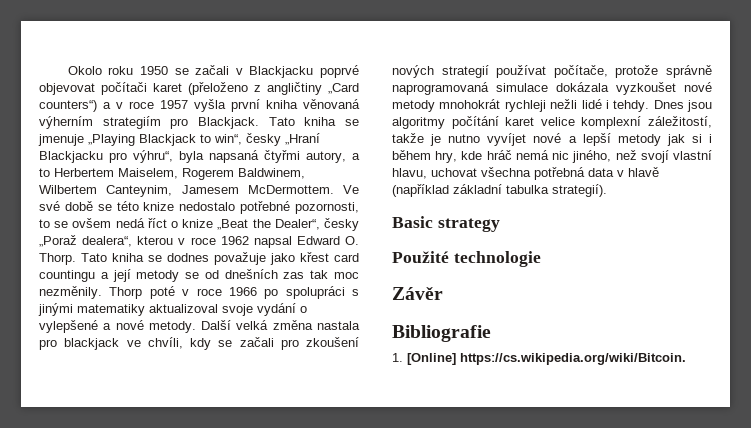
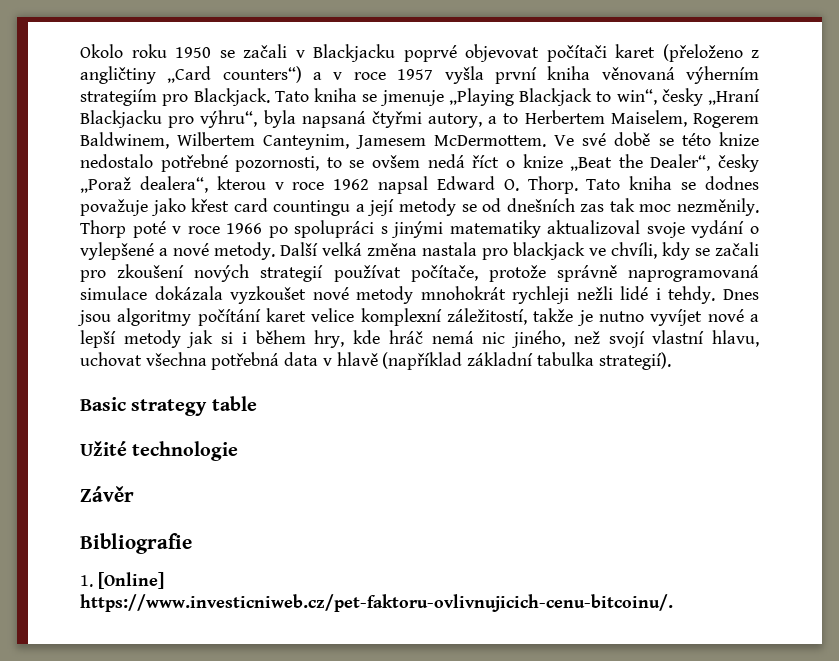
- Basic strategy
- Použité technologie
+ Basic strategy table
+ Užité technologie
- 1. [Online] https://cs.wikipedia.org/wiki/Bitcoin.
+ 1. [Online] https://www.investicniweb.cz/pet-faktoru-ovlivnujicich-cenu-bitcoinu/.

